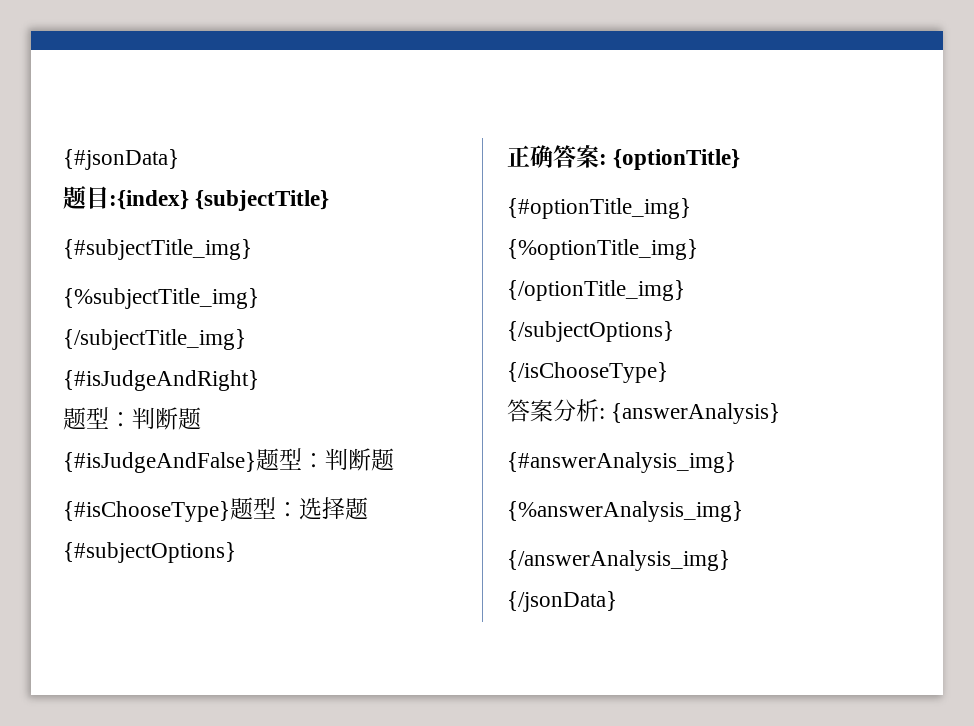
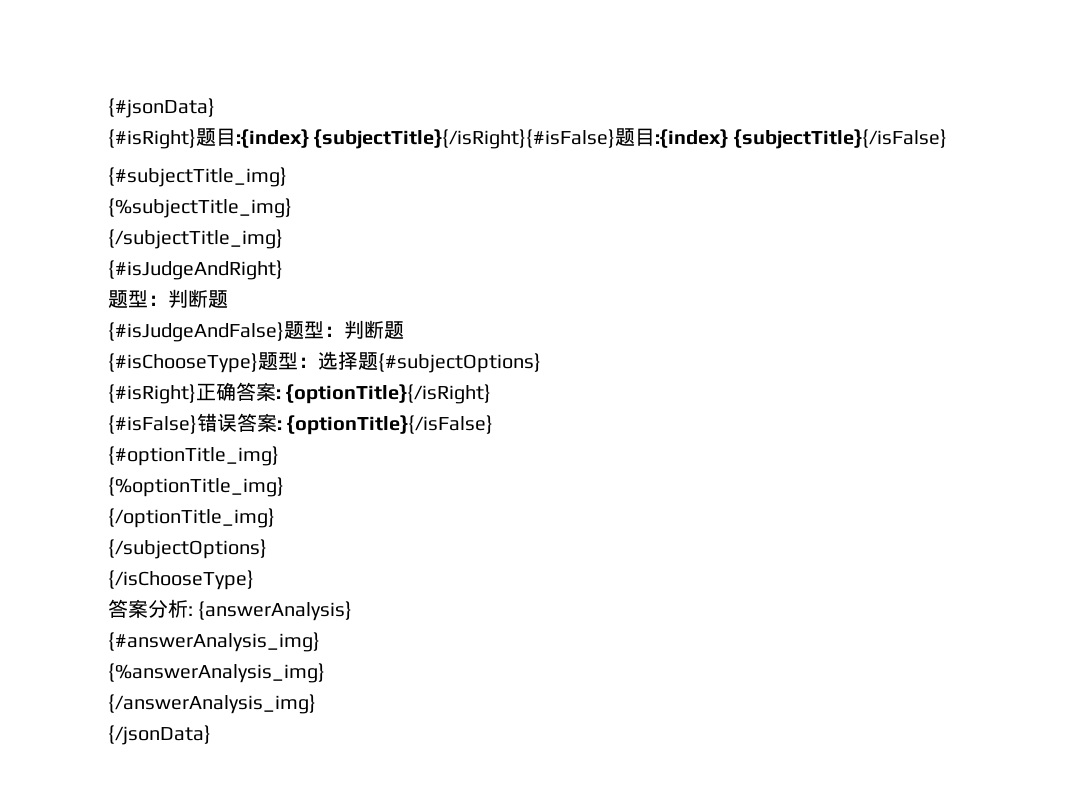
- 题目:{index} {subjectTitle}
+ {#isRight}题目:{index} {subjectTitle}{/isRight}{#isFalse}题目:{index} {subjectTitle}{/isFalse}
- 正确答案: {optionTitle}
+ {#isRight}正确答案: {optionTitle}{/isRight}
+ {#isFalse}错误答案: {optionTitle}{/isFalse}

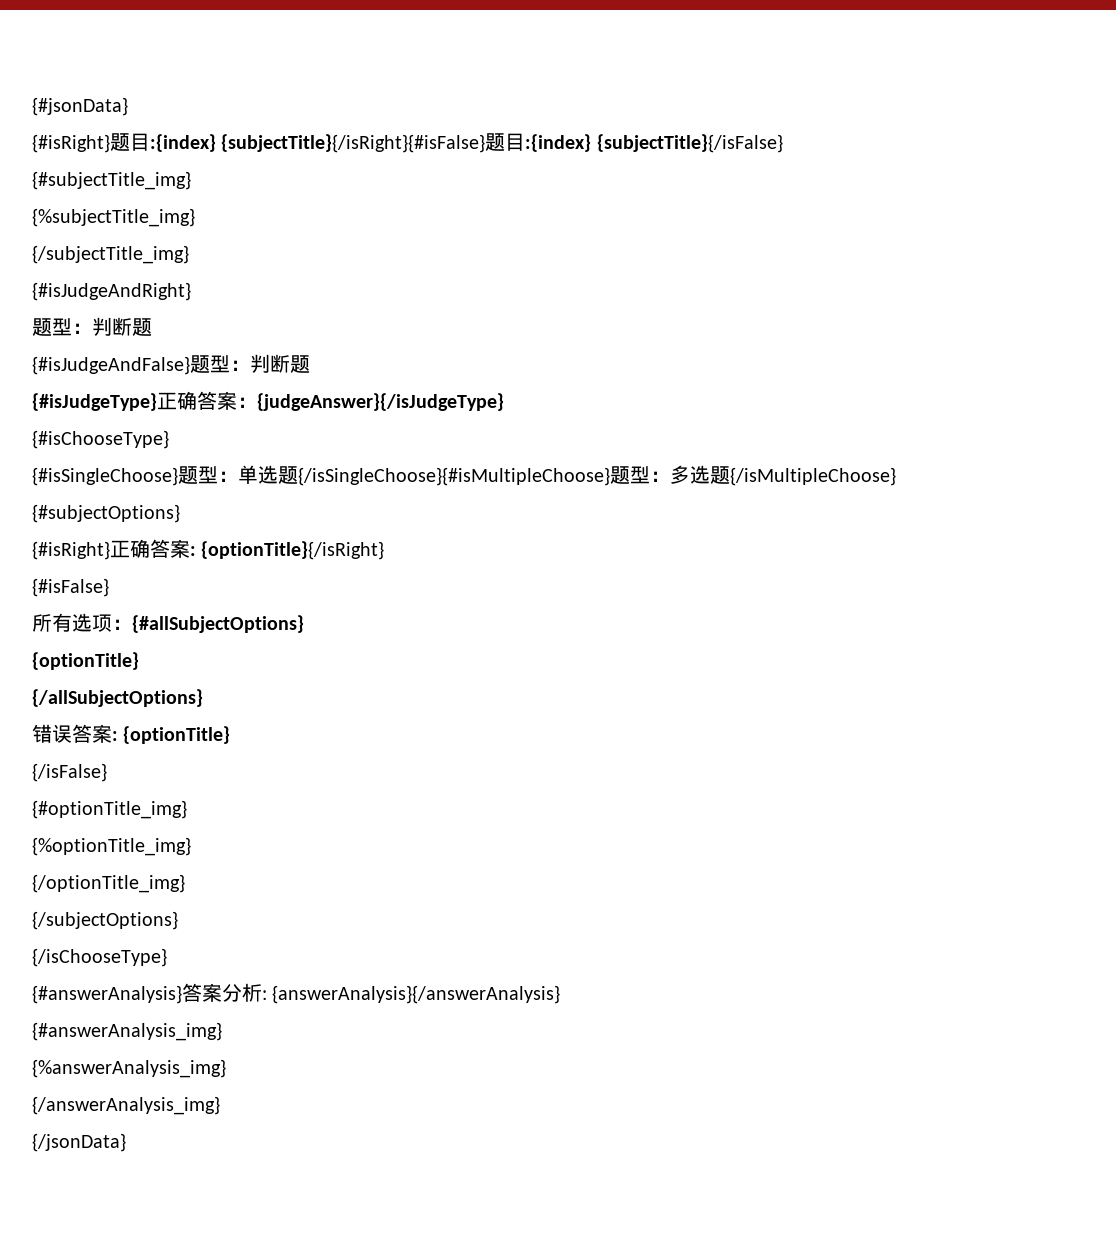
- {#isChooseType}题型：选择题{#subjectOptions}
+ {#isJudgeType}正确答案：{judgeAnswer}{/isJudgeType}
+ {#isChooseType}
+ {#isSingleChoose}题型：单选题{/isSingleChoose}{#isMultipleChoose}题型：多选题{/isMultipleChoose}
+ {#subjectOptions}
- {#isFalse}错误答案: {optionTitle}{/isFalse}
+ {#isFalse}
+ 所有选项：{#allSubjectOptions}
+ {optionTitle}
+ {/allSubjectOptions}
+ 错误答案: {optionTitle}
+ {/isFalse}
- 答案分析: {answerAnalysis}
+ {#answerAnalysis}答案分析: {answerAnalysis}{/answerAnalysis}

